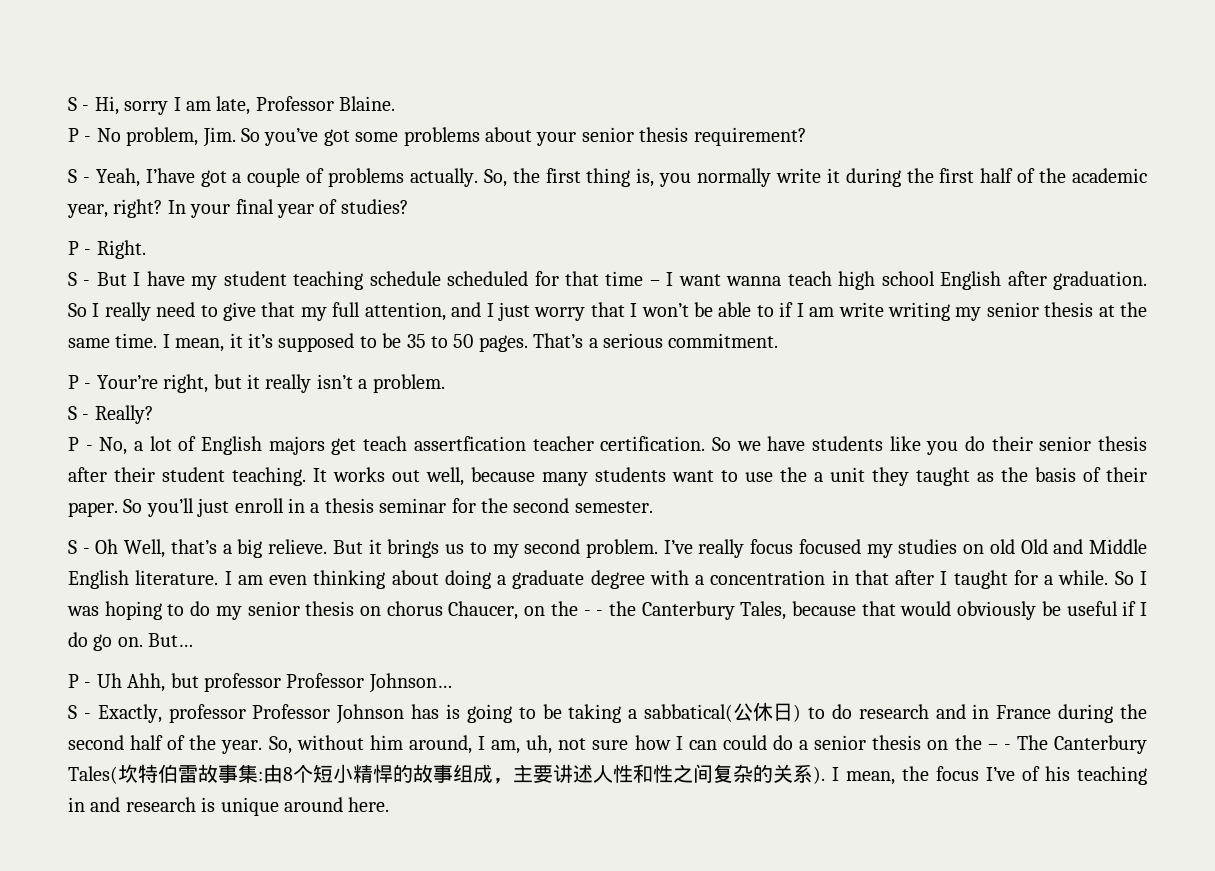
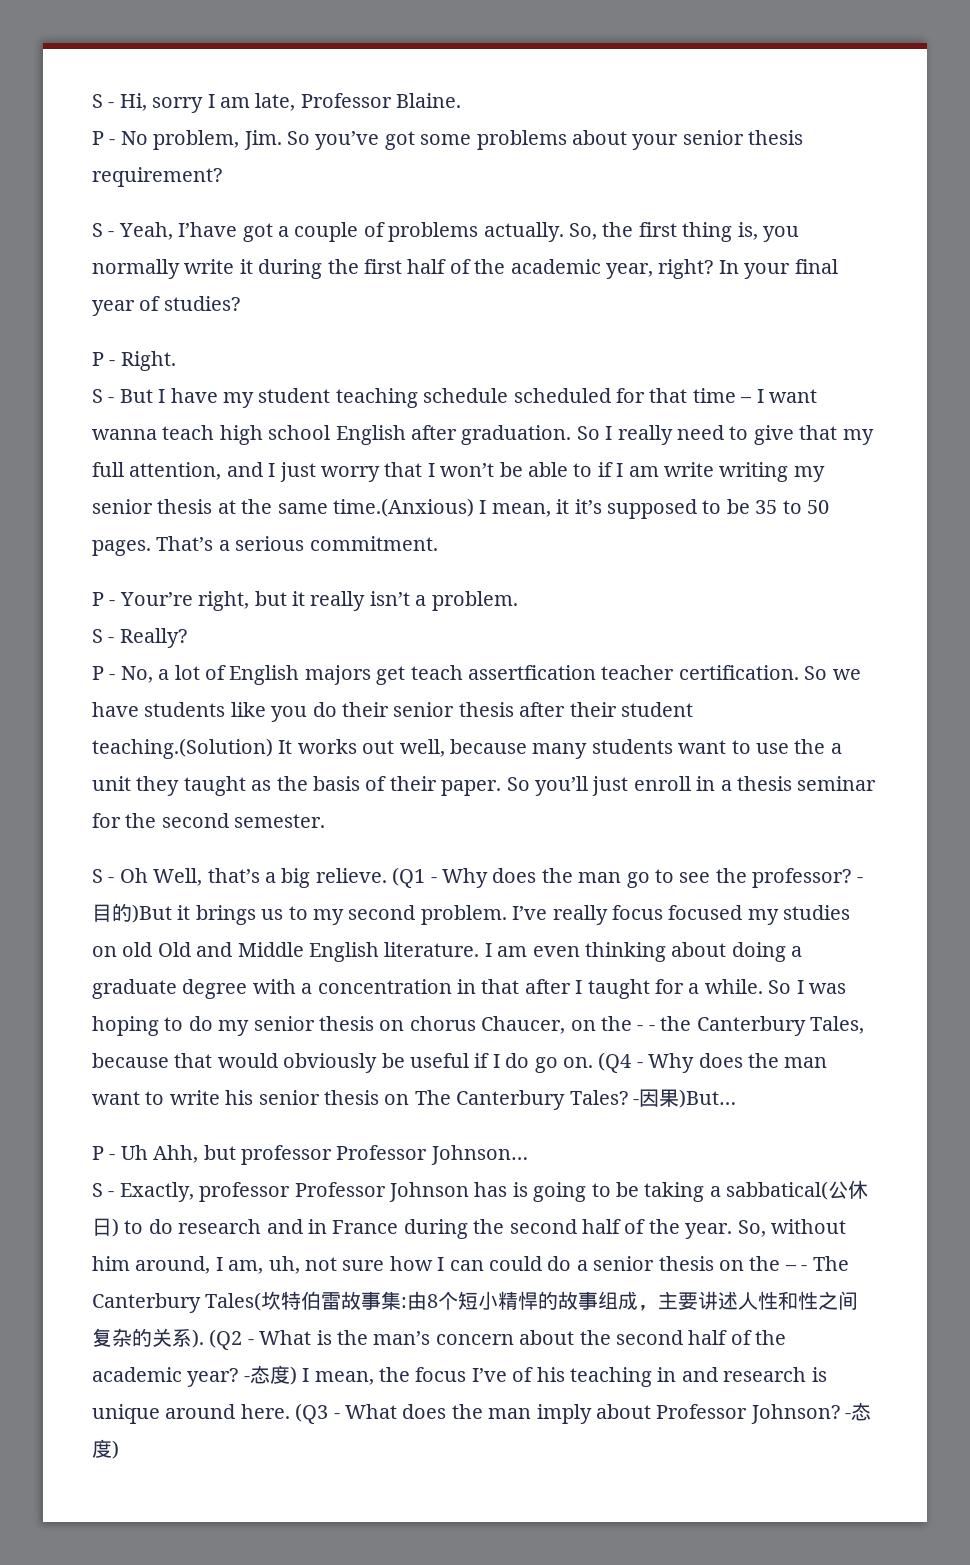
- So I really need to give that my full attention, and I just worry that I won’t be able to if I am write writing my senior thesis at the same time. I mean, it it’s supposed to be 35 to 50 pages.
+ So I really need to give that my full attention, and I just worry that I won’t be able to if I am write writing my senior thesis at the same time.(Anxious) I mean, it it’s supposed to be 35 to 50 pages.
- So we have students like you do their senior thesis after their student teaching. It works out well, because many students want to use the a unit they taught as the basis of their paper.
+ So we have students like you do their senior thesis after their student teaching.(Solution) It works out well, because many students want to use the a unit they taught as the basis of their paper.
- But it brings us to my second problem.
+ (Q1 - Why does the man go to see the professor? -目的)But it brings us to my second problem.
- But…
+ (Q4 - Why does the man want to write his senior thesis on The Canterbury Tales? -因果)But…
- I mean, the focus I’ve of his teaching in and research is unique around here.
+ (Q2 - What is the man’s concern about the second half of the academic year? -态度) I mean, the focus I’ve of his teaching in and research is unique around here.
+ (Q3 - What does the man imply about Professor Johnson? -态度)

